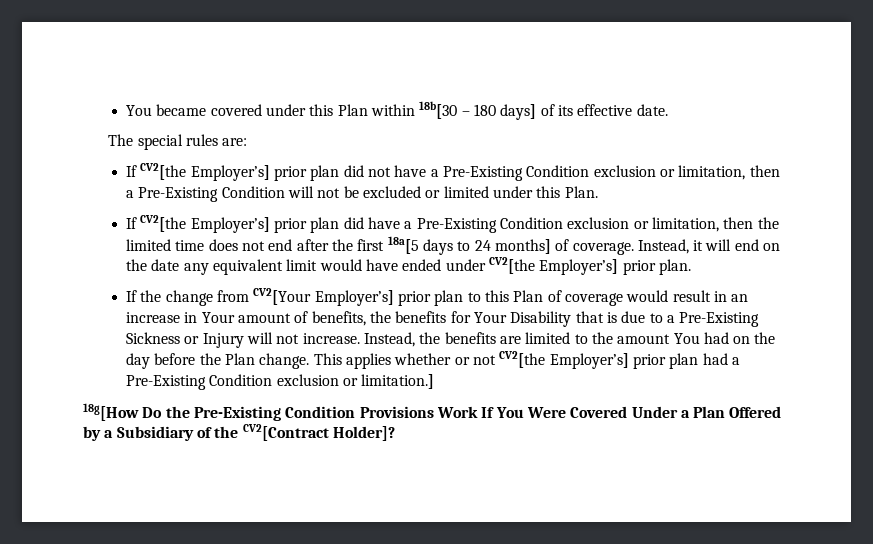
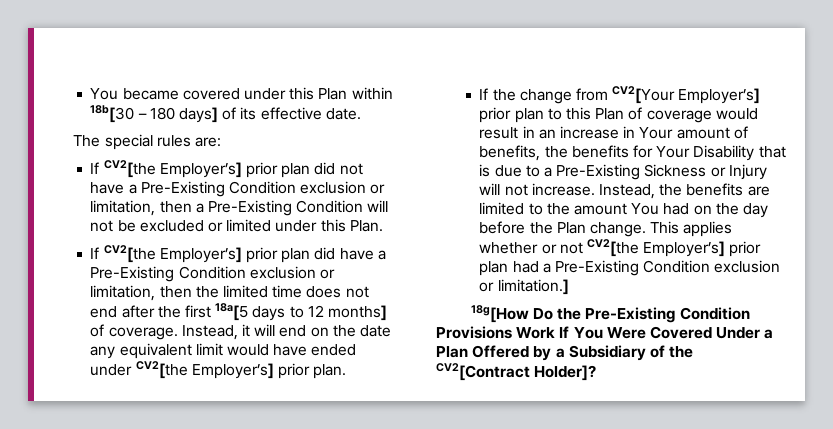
- If CV2[the Employer’s] prior plan did have a Pre-Existing Condition exclusion or limitation, then the limited time does not end after the first 18a[5 days to 24 months] of coverage.
+ If CV2[the Employer’s] prior plan did have a Pre-Existing Condition exclusion or limitation, then the limited time does not end after the first 18a[5 days to 12 months] of coverage.

